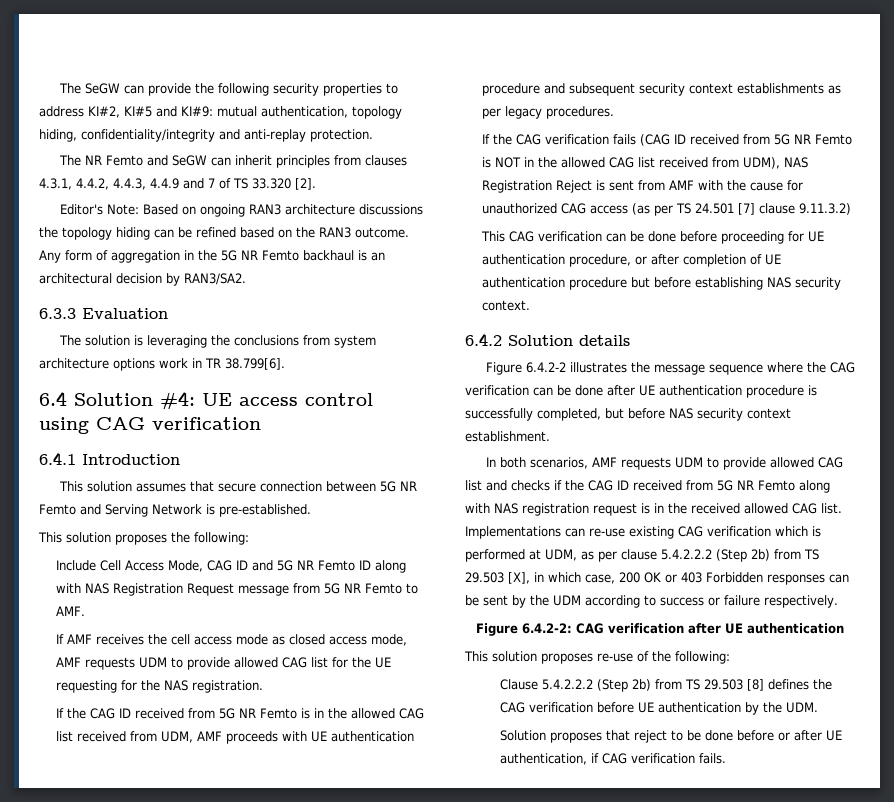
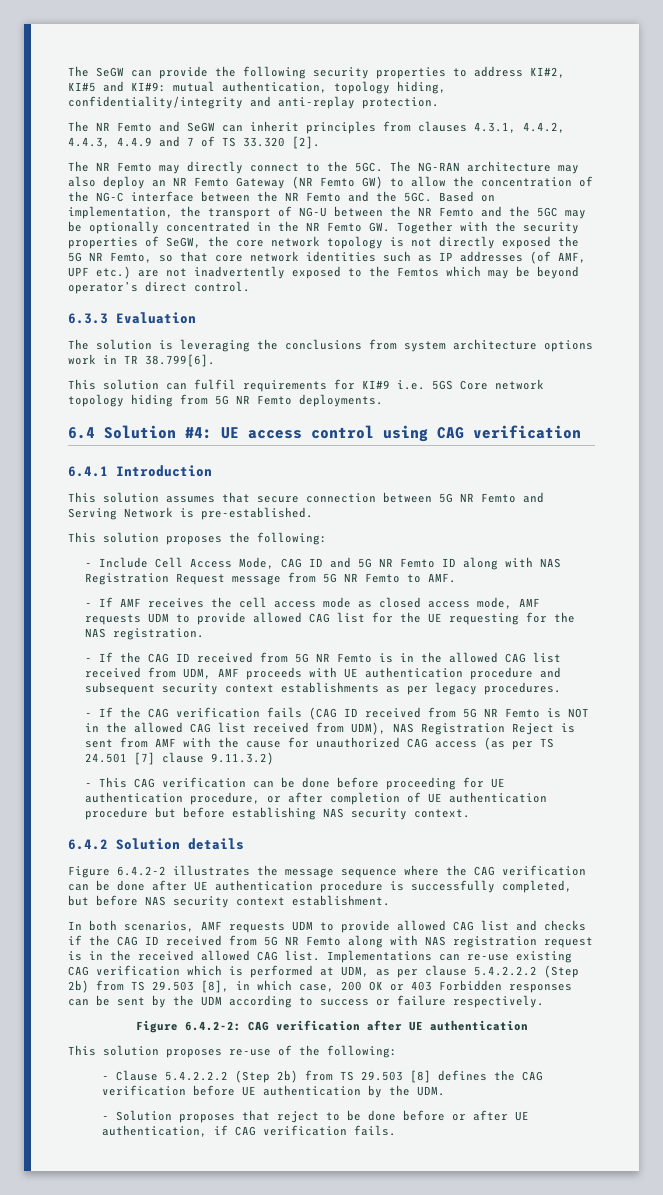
- Editor's Note: Based on ongoing RAN3 architecture discussions the topology hiding can be refined based on the RAN3 outcome. Any form of aggregation in the 5G NR Femto backhaul is an architectural decision by RAN3/SA2.
+ The NR Femto may directly connect to the 5GC. The NG-RAN architecture may also deploy an NR Femto Gateway (NR Femto GW) to allow the concentration of the NG-C interface between the NR Femto and the 5GC. Based on implementation, the transport of NG-U between the NR Femto and the 5GC may be optionally concentrated in the NR Femto GW. Together with the security properties of SeGW, the core network topology is not directly exposed the 5G NR Femto, so that core network identities such as IP addresses (of AMF, UPF etc.) are not inadvertently exposed to the Femtos which may be beyond operator’s direct control.
+ This solution can fulfil requirements for KI#9 i.e. 5GS Core network topology hiding from 5G NR Femto deployments.
- Include Cell Access Mode, CAG ID and 5G NR Femto ID along with NAS Registration Request message from 5G NR Femto to AMF.
+ - Include Cell Access Mode, CAG ID and 5G NR Femto ID along with NAS Registration Request message from 5G NR Femto to AMF.
- If AMF receives the cell access mode as closed access mode, AMF requests UDM to provide allowed CAG list for the UE requesting for the NAS registration.
+ - If AMF receives the cell access mode as closed access mode, AMF requests UDM to provide allowed CAG list for the UE requesting for the NAS registration.
- If the CAG ID received from 5G NR Femto is in the allowed CAG list received from UDM, AMF proceeds with UE authentication procedure and subsequent security context establishments as per legacy procedures.
+ - If the CAG ID received from 5G NR Femto is in the allowed CAG list received from UDM, AMF proceeds with UE authentication procedure and subsequent security context establishments as per legacy procedures.
- If the CAG verification fails (CAG ID received from 5G NR Femto is NOT in the allowed CAG list received from UDM), NAS Registration Reject is sent from AMF with the cause for unauthorized CAG access (as per TS 24.501 [7] clause 9.11.3.2)
+ - If the CAG verification fails (CAG ID received from 5G NR Femto is NOT in the allowed CAG list received from UDM), NAS Registration Reject is sent from AMF with the cause for unauthorized CAG access (as per TS 24.501 [7] clause 9.11.3.2)
- This CAG verification can be done before proceeding for UE authentication procedure, or after completion of UE authentication procedure but before establishing NAS security context.
+ - This CAG verification can be done before proceeding for UE authentication procedure, or after completion of UE authentication procedure but before establishing NAS security context.
- Implementations can re-use existing CAG verification which is performed at UDM, as per clause 5.4.2.2.2 (Step 2b) from TS 29.503 [X], in which case, 200 OK or 403 Forbidden responses can be sent by the UDM according to success or failure respectively.
+ Implementations can re-use existing CAG verification which is performed at UDM, as per clause 5.4.2.2.2 (Step 2b) from TS 29.503 [8], in which case, 200 OK or 403 Forbidden responses can be sent by the UDM according to success or failure respectively.
- Clause 5.4.2.2.2 (Step 2b) from TS 29.503 [8] defines the CAG verification before UE authentication by the UDM.
+ - Clause 5.4.2.2.2 (Step 2b) from TS 29.503 [8] defines the CAG verification before UE authentication by the UDM.
- Solution proposes that reject to be done before or after UE authentication, if CAG verification fails.
+ - Solution proposes that reject to be done before or after UE authentication, if CAG verification fails.

